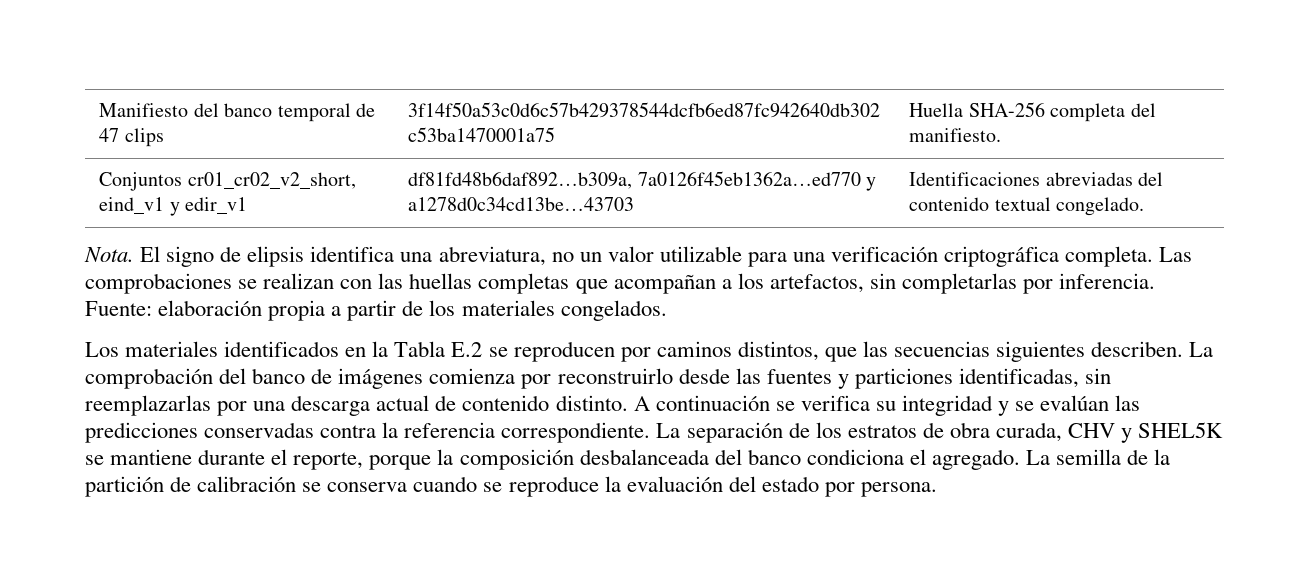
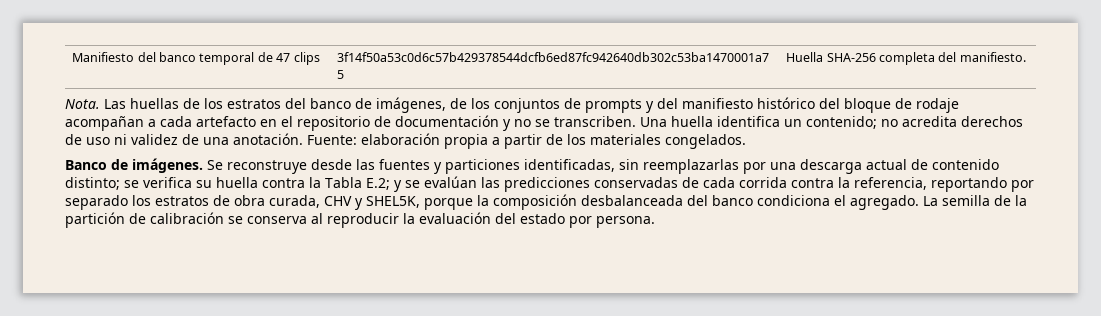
- Conjuntos cr01_cr02_v2_short, eind_v1 y edir_v1 | df81fd48b6daf892…b309a, 7a0126f45eb1362a…ed770 y a1278d0c34cd13be…43703 | Identificaciones abreviadas del contenido textual congelado.
- Nota. El signo de elipsis identifica una abreviatura, no un valor utilizable para una verificación criptográfica completa. Las comprobaciones se realizan con las huellas completas que acompañan a los artefactos, sin completarlas por inferencia.
+ Nota. Las huellas de los estratos del banco de imágenes, de los conjuntos de prompts y del manifiesto histórico del bloque de rodaje acompañan a cada artefacto en el repositorio de documentación y no se transcriben. Una huella identifica un contenido; no acredita derechos de uso ni validez de una anotación.
- Los materiales identificados en la Tabla E.2 se reproducen por caminos distintos, que las secuencias siguientes describen. La comprobación del banco de imágenes comienza por reconstruirlo desde las fuentes y particiones identificadas, sin reemplazarlas por una descarga actual de contenido distinto. A continuación se verifica su integridad y se evalúan las predicciones conservadas contra la referencia correspondiente. La separación de los estratos de obra curada, CHV y SHEL5K se mantiene durante el reporte, porque la composición desbalanceada del banco condiciona el agregado.
+ Banco de imágenes. Se reconstruye desde las fuentes y particiones identificadas, sin reemplazarlas por una descarga actual de contenido distinto; se verifica su huella contra la Tabla E.2; y se evalúan las predicciones conservadas de cada corrida contra la referencia, reportando por separado los estratos de obra curada, CHV y SHEL5K, porque la composición desbalanceada del banco condiciona el agregado.
- La semilla de la partición de calibración se conserva cuando se reproduce la evaluación del estado por persona.
+ La semilla de la partición de calibración se conserva al reproducir la evaluación del estado por persona.

